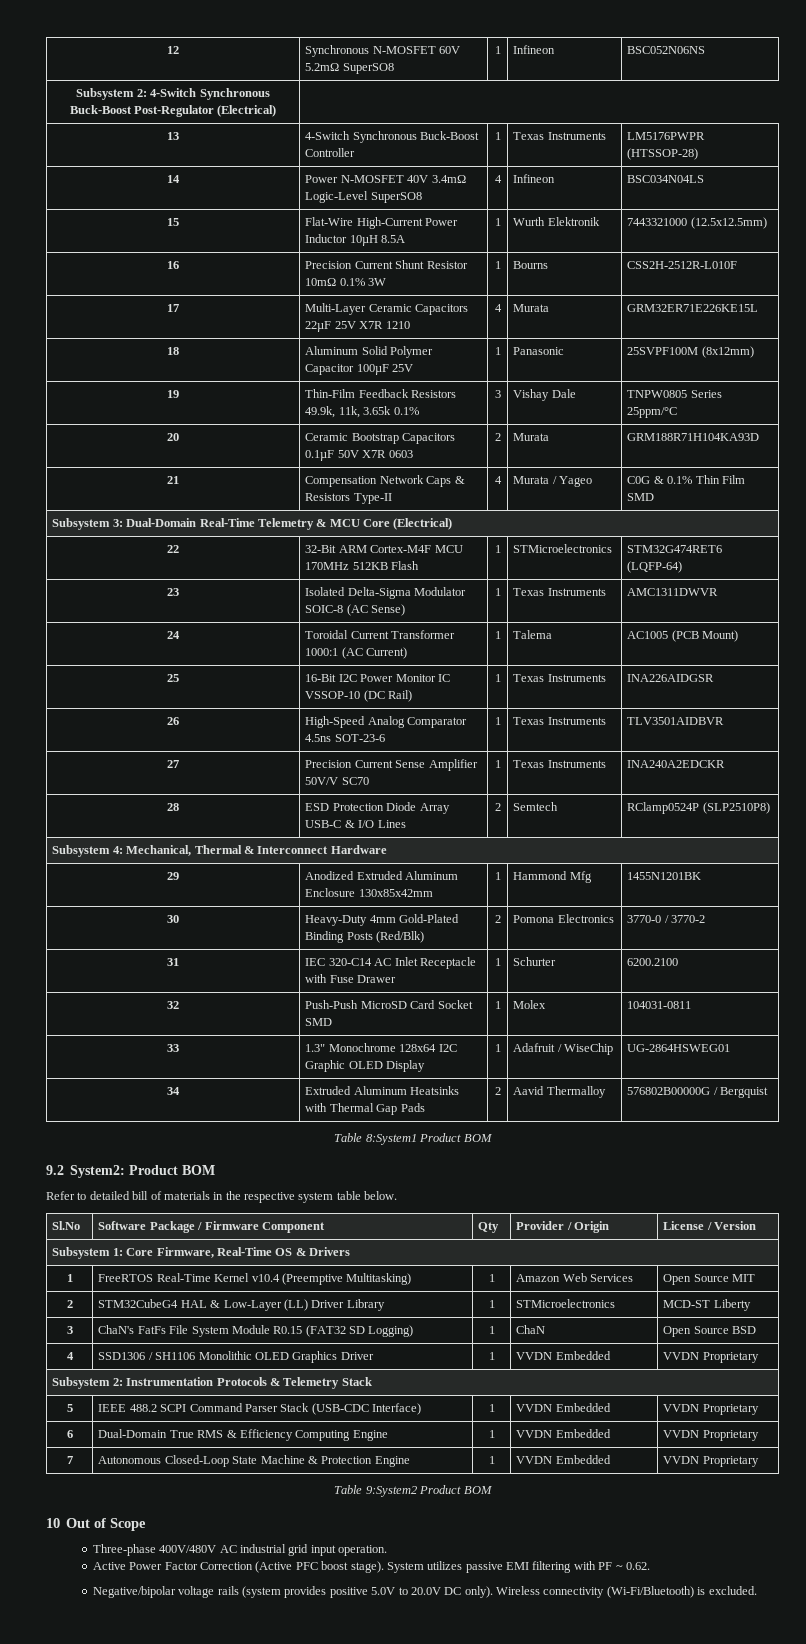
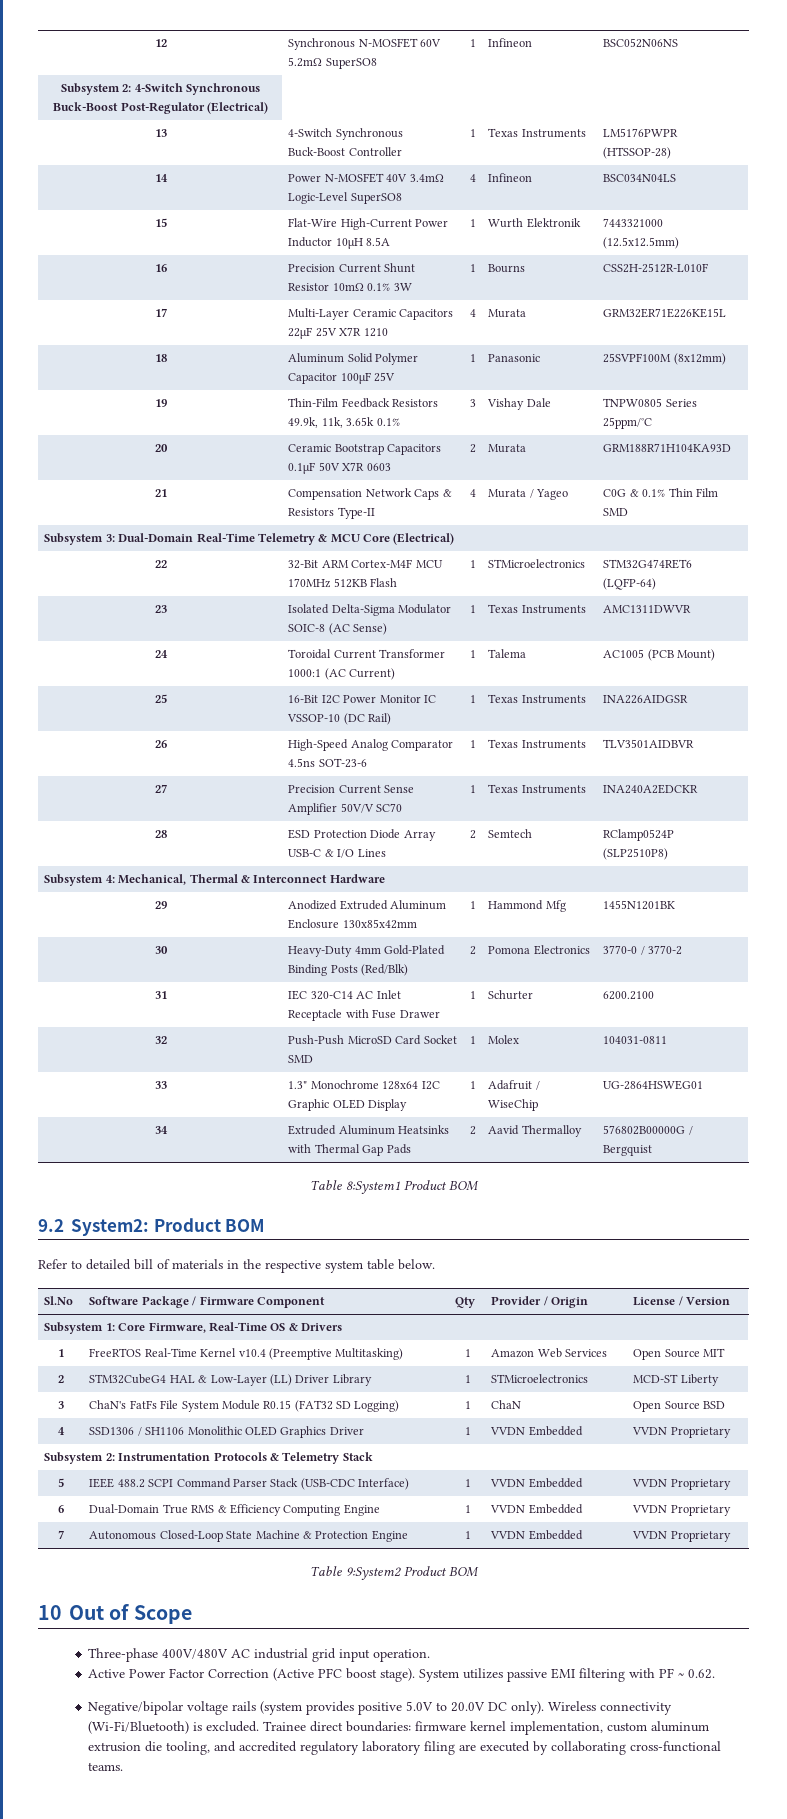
+ Trainee direct boundaries: firmware kernel implementation, custom aluminum extrusion die tooling, and accredited regulatory laboratory filing are executed by collaborating cross-functional teams.

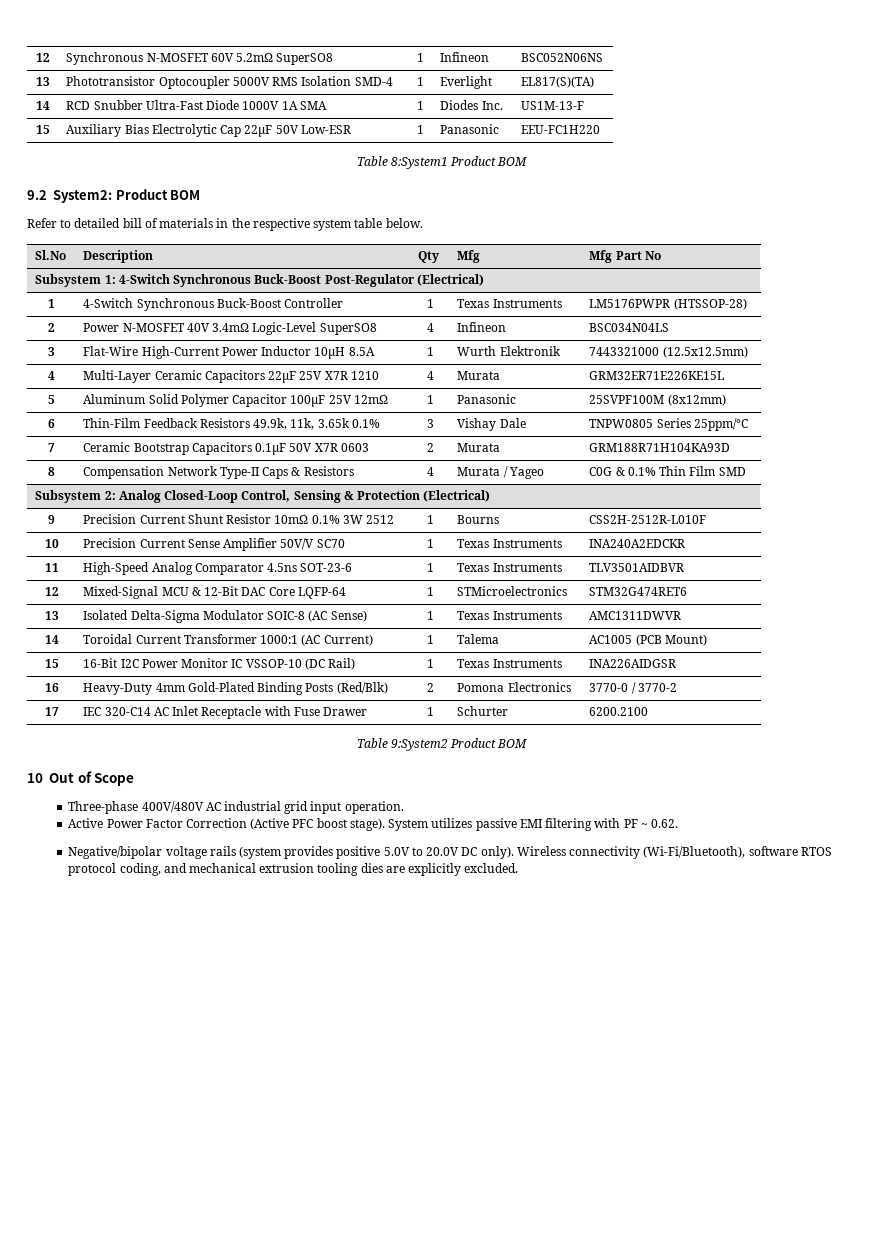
- Subsystem 2: 4-Switch Synchronous Buck-Boost Post-Regulator (Electrical)
- 13 | 4-Switch Synchronous Buck-Boost Controller | 1 | Texas Instruments | LM5176PWPR (HTSSOP-28)
- 14 | Power N-MOSFET 40V 3.4mΩ Logic-Level SuperSO8 | 4 | Infineon | BSC034N04LS
- 15 | Flat-Wire High-Current Power Inductor 10µH 8.5A | 1 | Wurth Elektronik | 7443321000 (12.5x12.5mm)
- 16 | Precision Current Shunt Resistor 10mΩ 0.1% 3W | 1 | Bourns | CSS2H-2512R-L010F
- 17 | Multi-Layer Ceramic Capacitors 22µF 25V X7R 1210 | 4 | Murata | GRM32ER71E226KE15L
- 18 | Aluminum Solid Polymer Capacitor 100µF 25V | 1 | Panasonic | 25SVPF100M (8x12mm)
- 19 | Thin-Film Feedback Resistors 49.9k, 11k, 3.65k 0.1% | 3 | Vishay Dale | TNPW0805 Series 25ppm/°C
- 20 | Ceramic Bootstrap Capacitors 0.1µF 50V X7R 0603 | 2 | Murata | GRM188R71H104KA93D
- 21 | Compensation Network Caps & Resistors Type-II | 4 | Murata / Yageo | C0G & 0.1% Thin Film SMD
- Subsystem 3: Dual-Domain Real-Time Telemetry & MCU Core (Electrical)
- 22 | 32-Bit ARM Cortex-M4F MCU 170MHz 512KB Flash | 1 | STMicroelectronics | STM32G474RET6 (LQFP-64)
- 23 | Isolated Delta-Sigma Modulator SOIC-8 (AC Sense) | 1 | Texas Instruments | AMC1311DWVR
- 24 | Toroidal Current Transformer 1000:1 (AC Current) | 1 | Talema | AC1005 (PCB Mount)
- 25 | 16-Bit I2C Power Monitor IC VSSOP-10 (DC Rail) | 1 | Texas Instruments | INA226AIDGSR
- 26 | High-Speed Analog Comparator 4.5ns SOT-23-6 | 1 | Texas Instruments | TLV3501AIDBVR
- 27 | Precision Current Sense Amplifier 50V/V SC70 | 1 | Texas Instruments | INA240A2EDCKR
- 28 | ESD Protection Diode Array USB-C & I/O Lines | 2 | Semtech | RClamp0524P (SLP2510P8)
- Subsystem 4: Mechanical, Thermal & Interconnect Hardware
- 29 | Anodized Extruded Aluminum Enclosure 130x85x42mm | 1 | Hammond Mfg | 1455N1201BK
- 30 | Heavy-Duty 4mm Gold-Plated Binding Posts (Red/Blk) | 2 | Pomona Electronics | 3770-0 / 3770-2
- 31 | IEC 320-C14 AC Inlet Receptacle with Fuse Drawer | 1 | Schurter | 6200.2100
- 32 | Push-Push MicroSD Card Socket SMD | 1 | Molex | 104031-0811
- 33 | 1.3" Monochrome 128x64 I2C Graphic OLED Display | 1 | Adafruit / WiseChip | UG-2864HSWEG01
- 34 | Extruded Aluminum Heatsinks with Thermal Gap Pads | 2 | Aavid Thermalloy | 576802B00000G / Bergquist
+ 13 | Phototransistor Optocoupler 5000V RMS Isolation SMD-4 | 1 | Everlight | EL817(S)(TA)
+ 14 | RCD Snubber Ultra-Fast Diode 1000V 1A SMA | 1 | Diodes Inc. | US1M-13-F
+ 15 | Auxiliary Bias Electrolytic Cap 22µF 50V Low-ESR | 1 | Panasonic | EEU-FC1H220
- Sl.No | Software Package / Firmware Component | Qty | Provider / Origin | License / Version
- Subsystem 1: Core Firmware, Real-Time OS & Drivers
- 1 | FreeRTOS Real-Time Kernel v10.4 (Preemptive Multitasking) | 1 | Amazon Web Services | Open Source MIT
- 2 | STM32CubeG4 HAL & Low-Layer (LL) Driver Library | 1 | STMicroelectronics | MCD-ST Liberty
- 3 | ChaN's FatFs File System Module R0.15 (FAT32 SD Logging) | 1 | ChaN | Open Source BSD
- 4 | SSD1306 / SH1106 Monolithic OLED Graphics Driver | 1 | VVDN Embedded | VVDN Proprietary
- Subsystem 2: Instrumentation Protocols & Telemetry Stack
- 5 | IEEE 488.2 SCPI Command Parser Stack (USB-CDC Interface) | 1 | VVDN Embedded | VVDN Proprietary
- 6 | Dual-Domain True RMS & Efficiency Computing Engine | 1 | VVDN Embedded | VVDN Proprietary
- 7 | Autonomous Closed-Loop State Machine & Protection Engine | 1 | VVDN Embedded | VVDN Proprietary
+ Sl.No | Description | Qty | Mfg | Mfg Part No
+ Subsystem 1: 4-Switch Synchronous Buck-Boost Post-Regulator (Electrical)
+ 1 | 4-Switch Synchronous Buck-Boost Controller | 1 | Texas Instruments | LM5176PWPR (HTSSOP-28)
+ 2 | Power N-MOSFET 40V 3.4mΩ Logic-Level SuperSO8 | 4 | Infineon | BSC034N04LS
+ 3 | Flat-Wire High-Current Power Inductor 10µH 8.5A | 1 | Wurth Elektronik | 7443321000 (12.5x12.5mm)
+ 4 | Multi-Layer Ceramic Capacitors 22µF 25V X7R 1210 | 4 | Murata | GRM32ER71E226KE15L
+ 5 | Aluminum Solid Polymer Capacitor 100µF 25V 12mΩ | 1 | Panasonic | 25SVPF100M (8x12mm)
+ 6 | Thin-Film Feedback Resistors 49.9k, 11k, 3.65k 0.1% | 3 | Vishay Dale | TNPW0805 Series 25ppm/°C
+ 7 | Ceramic Bootstrap Capacitors 0.1µF 50V X7R 0603 | 2 | Murata | GRM188R71H104KA93D
+ 8 | Compensation Network Type-II Caps & Resistors | 4 | Murata / Yageo | C0G & 0.1% Thin Film SMD
+ Subsystem 2: Analog Closed-Loop Control, Sensing & Protection (Electrical)
+ 9 | Precision Current Shunt Resistor 10mΩ 0.1% 3W 2512 | 1 | Bourns | CSS2H-2512R-L010F
+ 10 | Precision Current Sense Amplifier 50V/V SC70 | 1 | Texas Instruments | INA240A2EDCKR
+ 11 | High-Speed Analog Comparator 4.5ns SOT-23-6 | 1 | Texas Instruments | TLV3501AIDBVR
+ 12 | Mixed-Signal MCU & 12-Bit DAC Core LQFP-64 | 1 | STMicroelectronics | STM32G474RET6
+ 13 | Isolated Delta-Sigma Modulator SOIC-8 (AC Sense) | 1 | Texas Instruments | AMC1311DWVR
+ 14 | Toroidal Current Transformer 1000:1 (AC Current) | 1 | Talema | AC1005 (PCB Mount)
+ 15 | 16-Bit I2C Power Monitor IC VSSOP-10 (DC Rail) | 1 | Texas Instruments | INA226AIDGSR
+ 16 | Heavy-Duty 4mm Gold-Plated Binding Posts (Red/Blk) | 2 | Pomona Electronics | 3770-0 / 3770-2
+ 17 | IEC 320-C14 AC Inlet Receptacle with Fuse Drawer | 1 | Schurter | 6200.2100
- Wireless connectivity (Wi-Fi/Bluetooth) is excluded. Trainee direct boundaries: firmware kernel implementation, custom aluminum extrusion die tooling, and accredited regulatory laboratory filing are executed by collaborating cross-functional teams.
+ Wireless connectivity (Wi-Fi/Bluetooth), software RTOS protocol coding, and mechanical extrusion tooling dies are explicitly excluded.

